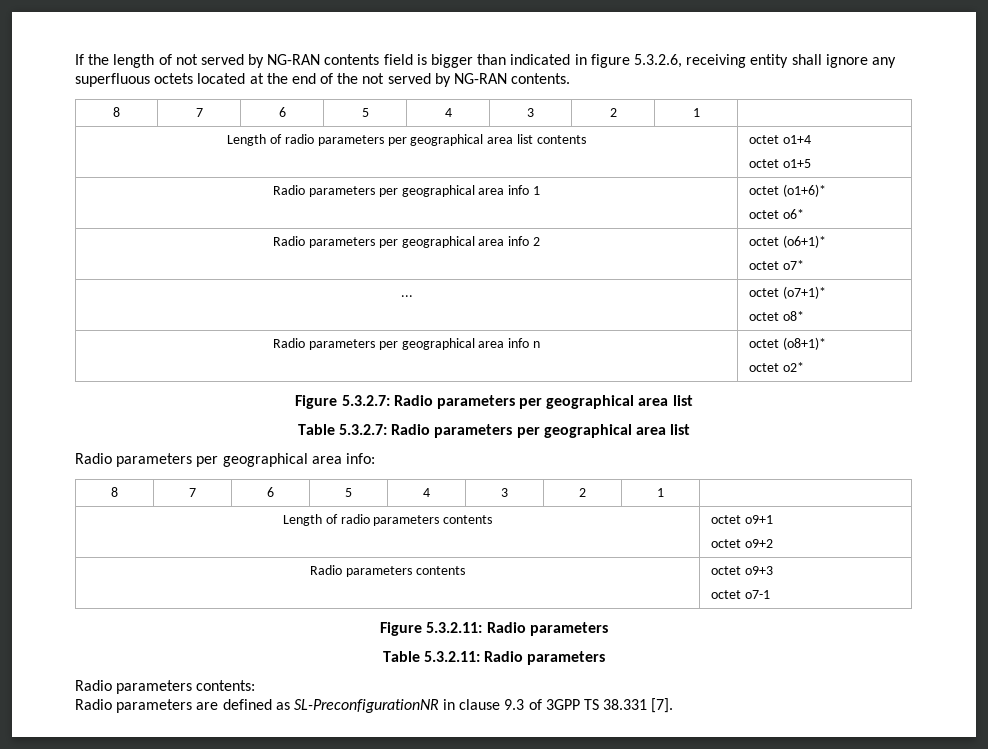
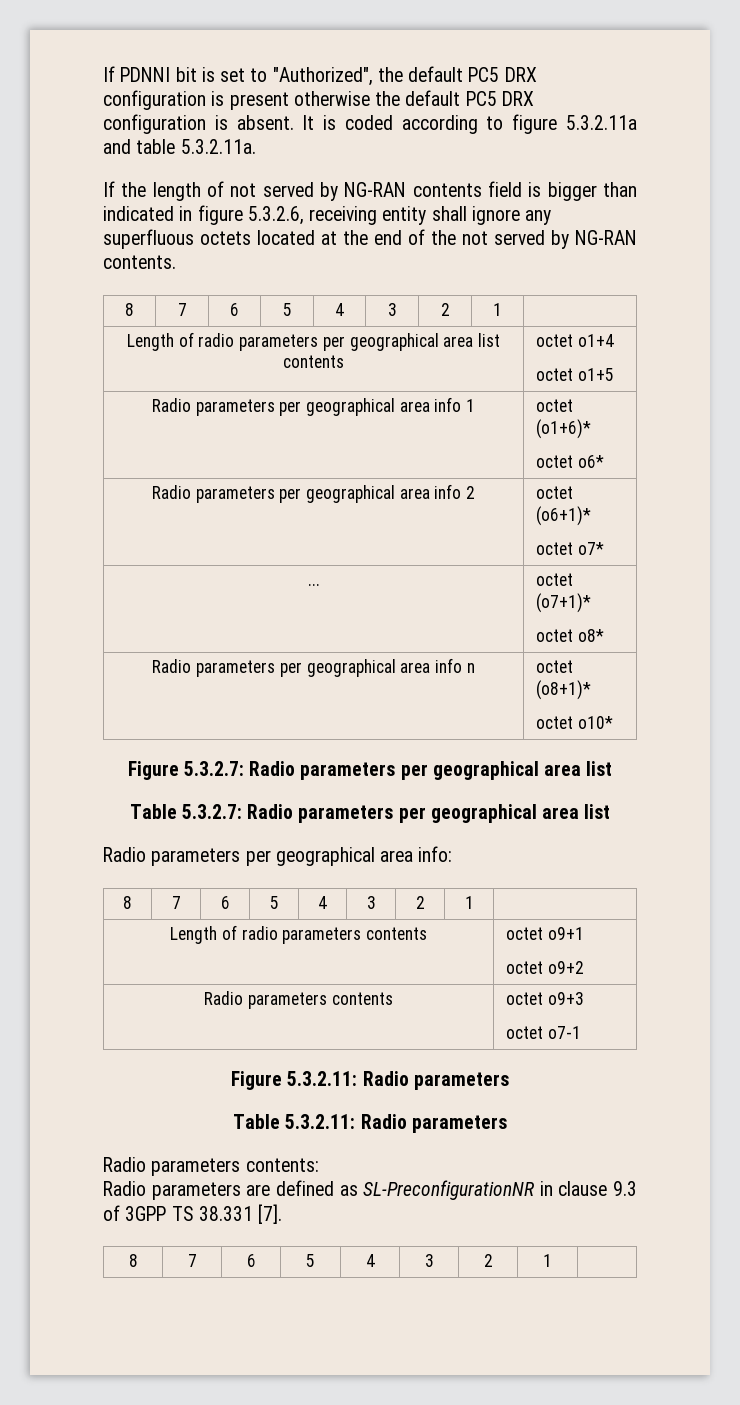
+ If PDNNI bit is set to "Authorized", the default PC5 DRX configuration is present otherwise the default PC5 DRX configuration is absent. It is coded according to figure 5.3.2.11a and table 5.3.2.11a.
  Radio parameters per geographical area info n | octet (o8+1)*
- octet o2*
+ octet o10*
  Radio parameters are defined as SL-PreconfigurationNR in clause 9.3 of 3GPP TS 38.331 [7].
+ 8 | 7 | 6 | 5 | 4 | 3 | 2 | 1 |

